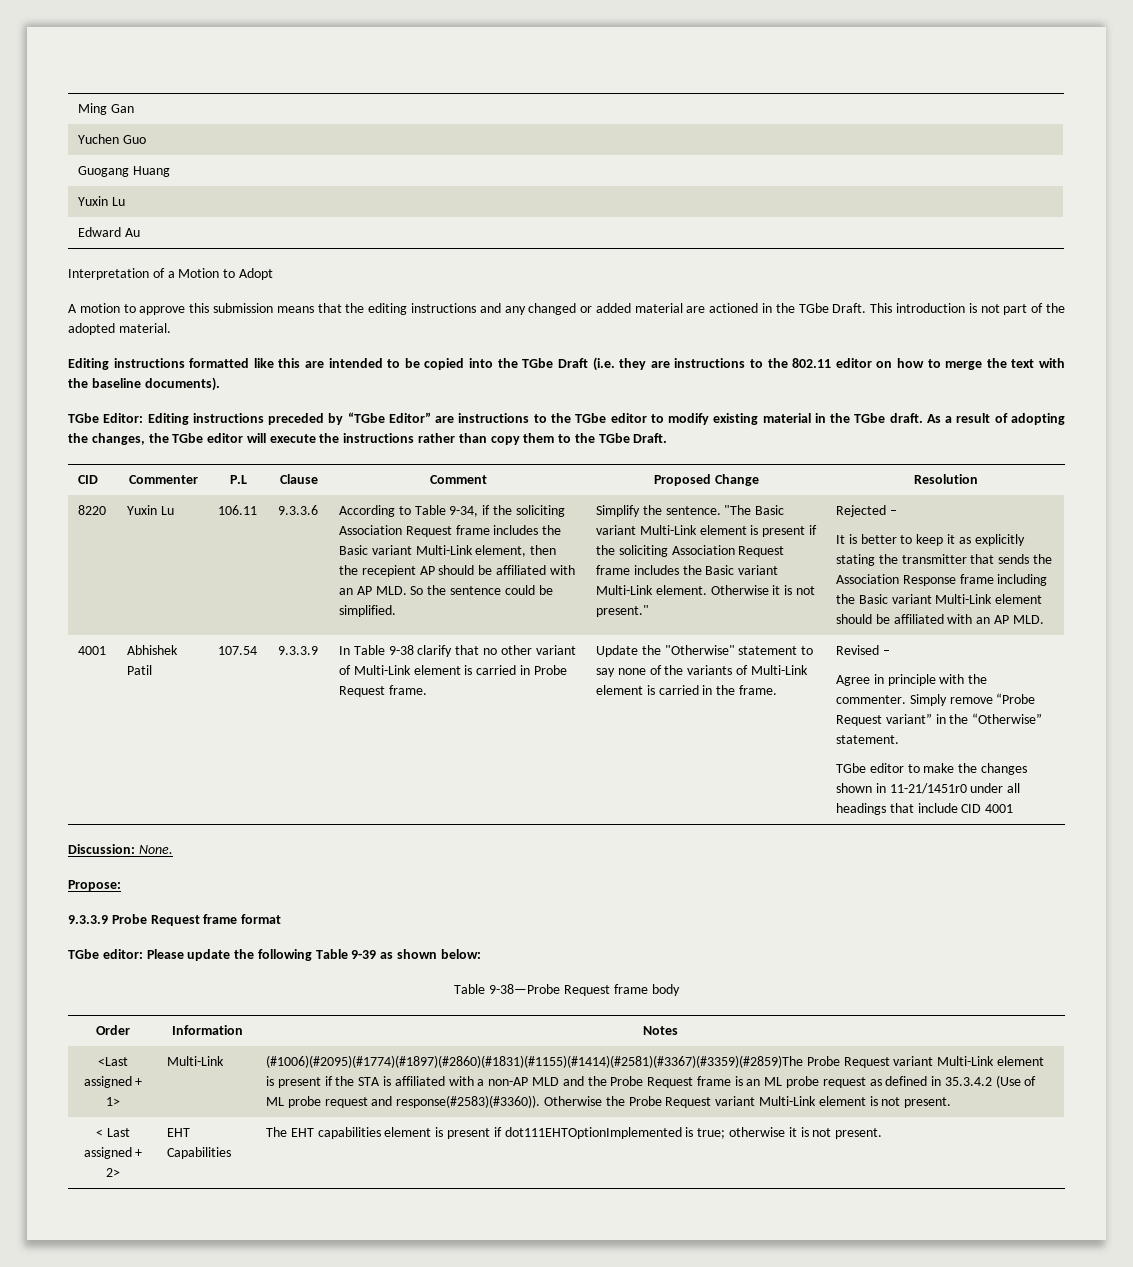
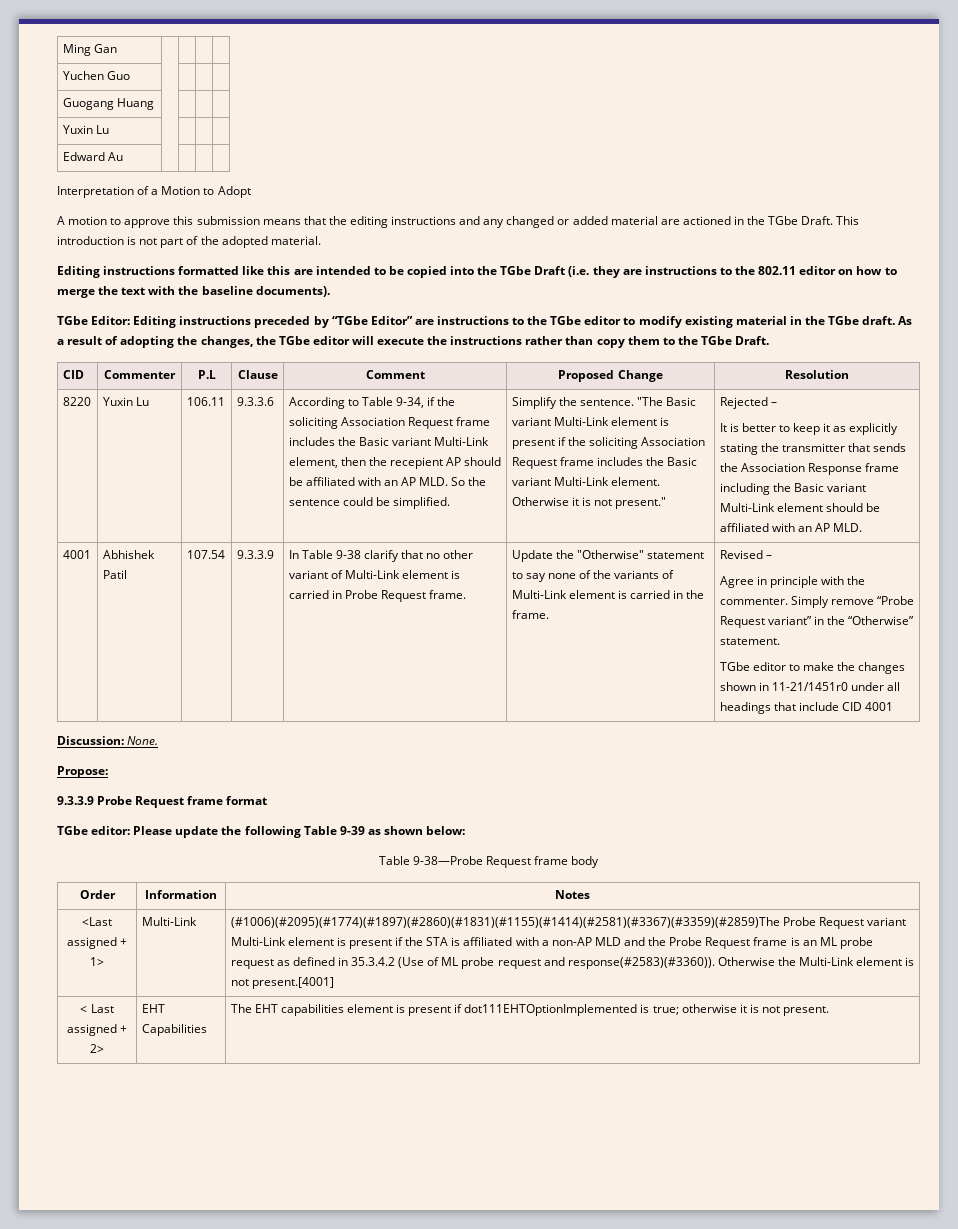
- Otherwise the Probe Request variant Multi-Link element is not present.
+ Otherwise the Multi-Link element is not present.[4001]

